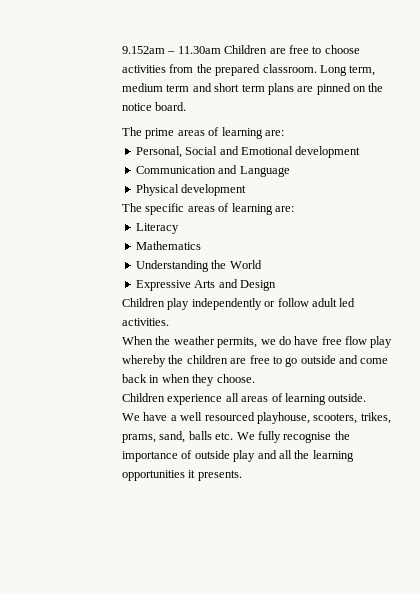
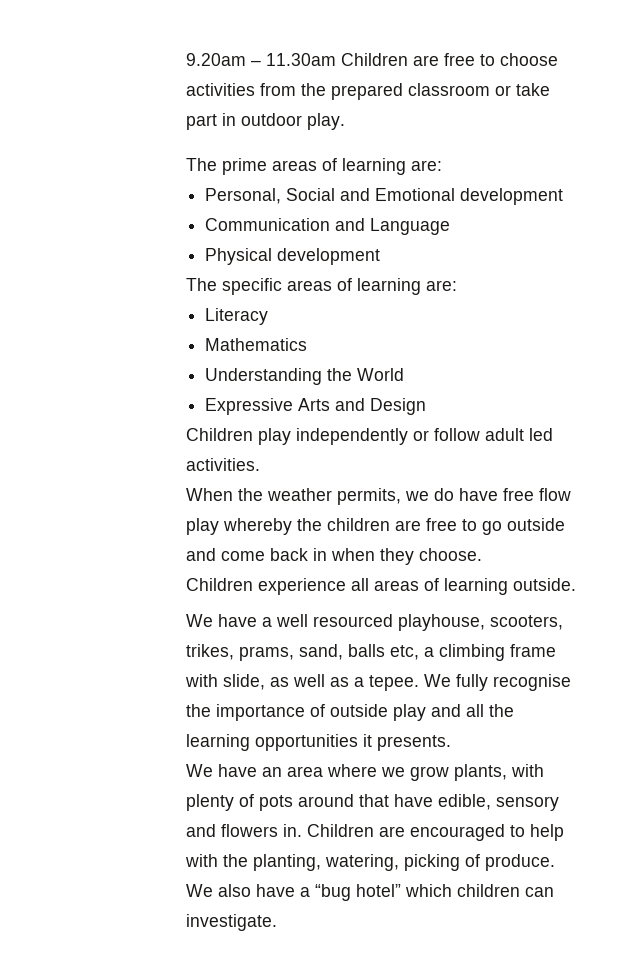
- 9.152am – 11.30am Children are free to choose activities from the prepared classroom. Long term, medium term and short term plans are pinned on the notice board.
+ 9.20am – 11.30am Children are free to choose activities from the prepared classroom or take part in outdoor play.
- We have a well resourced playhouse, scooters, trikes, prams, sand, balls etc. We fully recognise the importance of outside play and all the learning opportunities it presents.
+ We have a well resourced playhouse, scooters, trikes, prams, sand, balls etc, a climbing frame with slide, as well as a tepee. We fully recognise the importance of outside play and all the learning opportunities it presents.
+ We have an area where we grow plants, with plenty of pots around that have edible, sensory and flowers in. Children are encouraged to help with the planting, watering, picking of produce. We also have a “bug hotel” which children can investigate.

